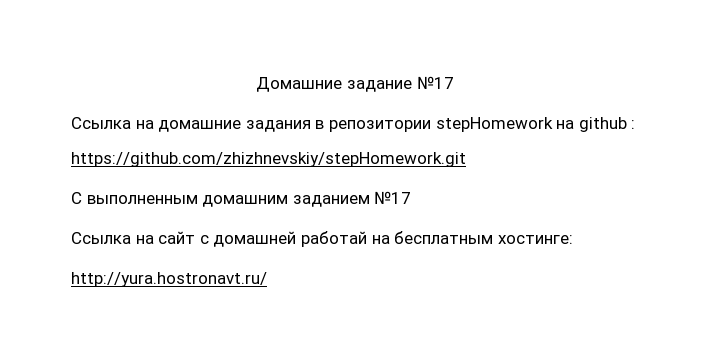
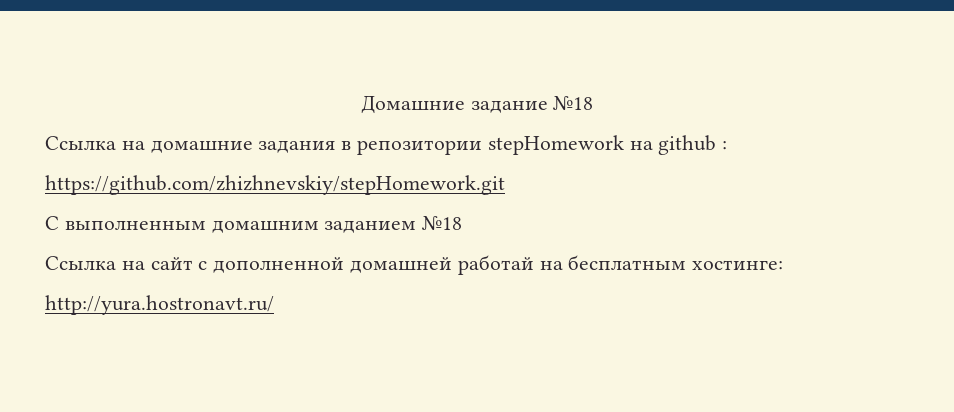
- Домашние задание №17
+ Домашние задание №18
- С выполненным домашним заданием №17
+ С выполненным домашним заданием №18
- Ссылка на сайт с домашней работай на бесплатным хостинге:
+ Ссылка на сайт с дополненной домашней работай на бесплатным хостинге:

